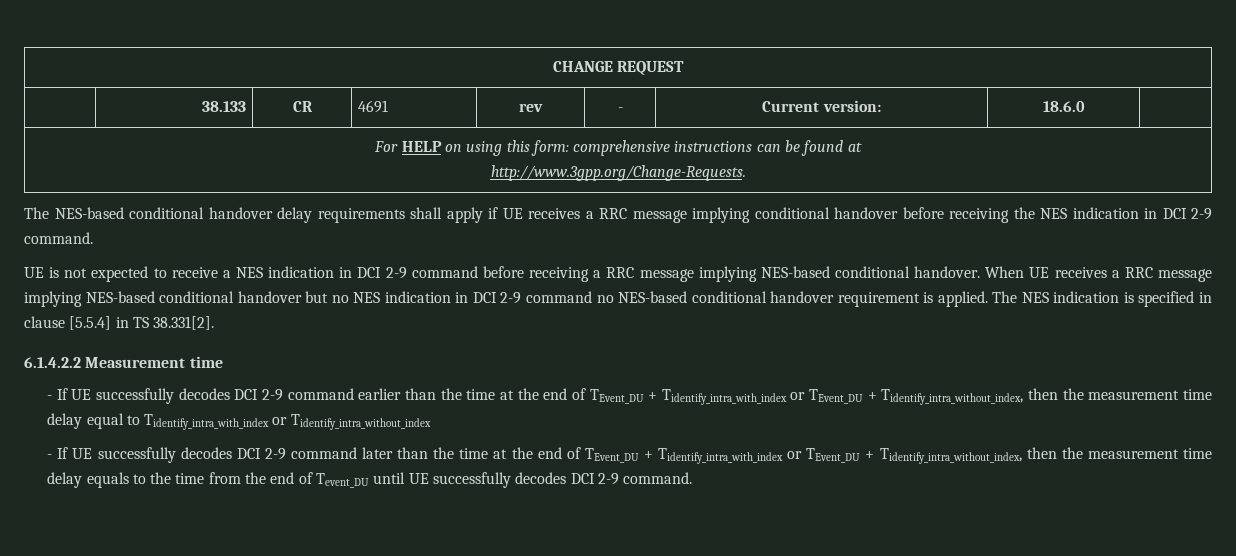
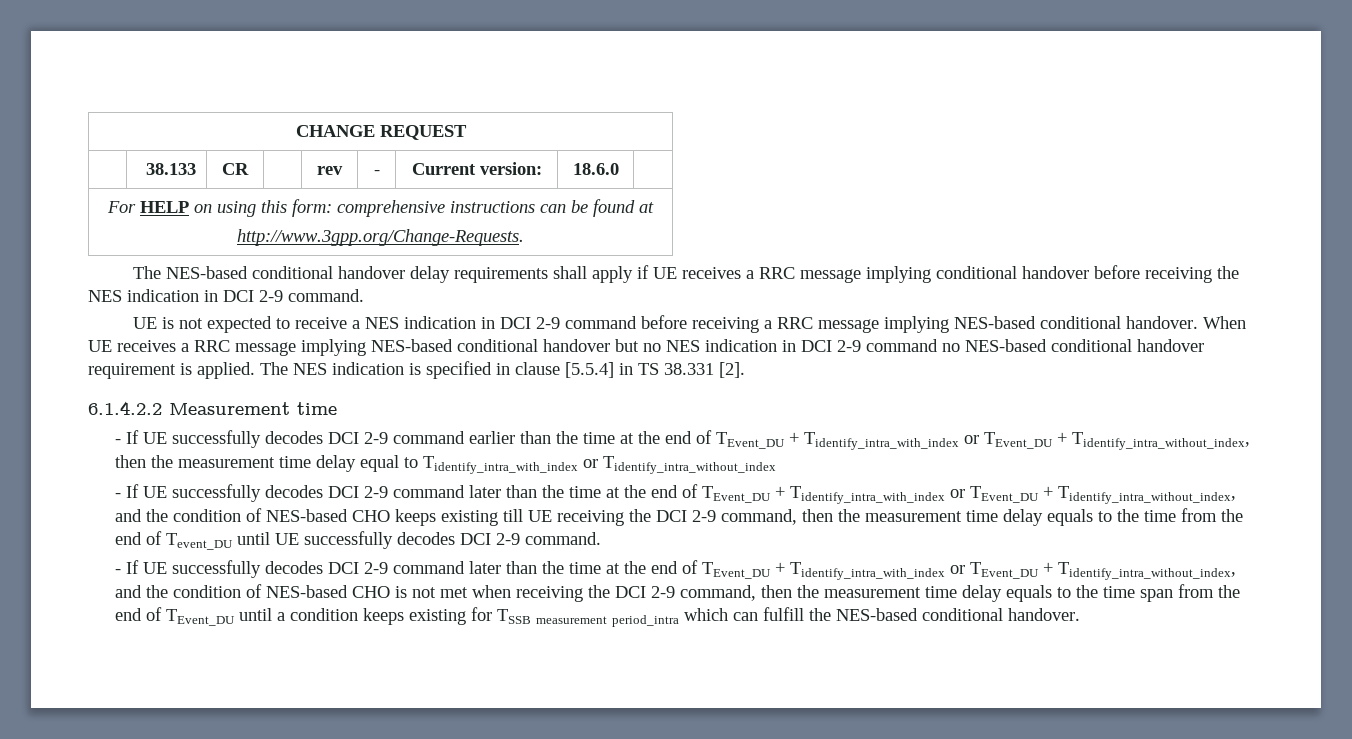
- | 38.133 | CR | 4691 | rev | - | Current version: | 18.6.0 |
+ | 38.133 | CR | | rev | - | Current version: | 18.6.0 |
- The NES indication is specified in clause [5.5.4] in TS 38.331[2].
+ The NES indication is specified in clause [5.5.4] in TS 38.331 [2].
- - If UE successfully decodes DCI 2-9 command later than the time at the end of TEvent_DU + Tidentify_intra_with_index or TEvent_DU + Tidentify_intra_without_index, then the measurement time delay equals to the time from the end of Tevent_DU until UE successfully decodes DCI 2-9 command.
+ - If UE successfully decodes DCI 2-9 command later than the time at the end of TEvent_DU + Tidentify_intra_with_index or TEvent_DU + Tidentify_intra_without_index, and the condition of NES-based CHO keeps existing till UE receiving the DCI 2-9 command, then the measurement time delay equals to the time from the end of Tevent_DU until UE successfully decodes DCI 2-9 command.
+ - If UE successfully decodes DCI 2-9 command later than the time at the end of TEvent_DU + Tidentify_intra_with_index or TEvent_DU + Tidentify_intra_without_index, and the condition of NES-based CHO is not met when receiving the DCI 2-9 command, then the measurement time delay equals to the time span from the end of TEvent_DU until a condition keeps existing for TSSB measurement period_intra which can fulfill the NES-based conditional handover.

